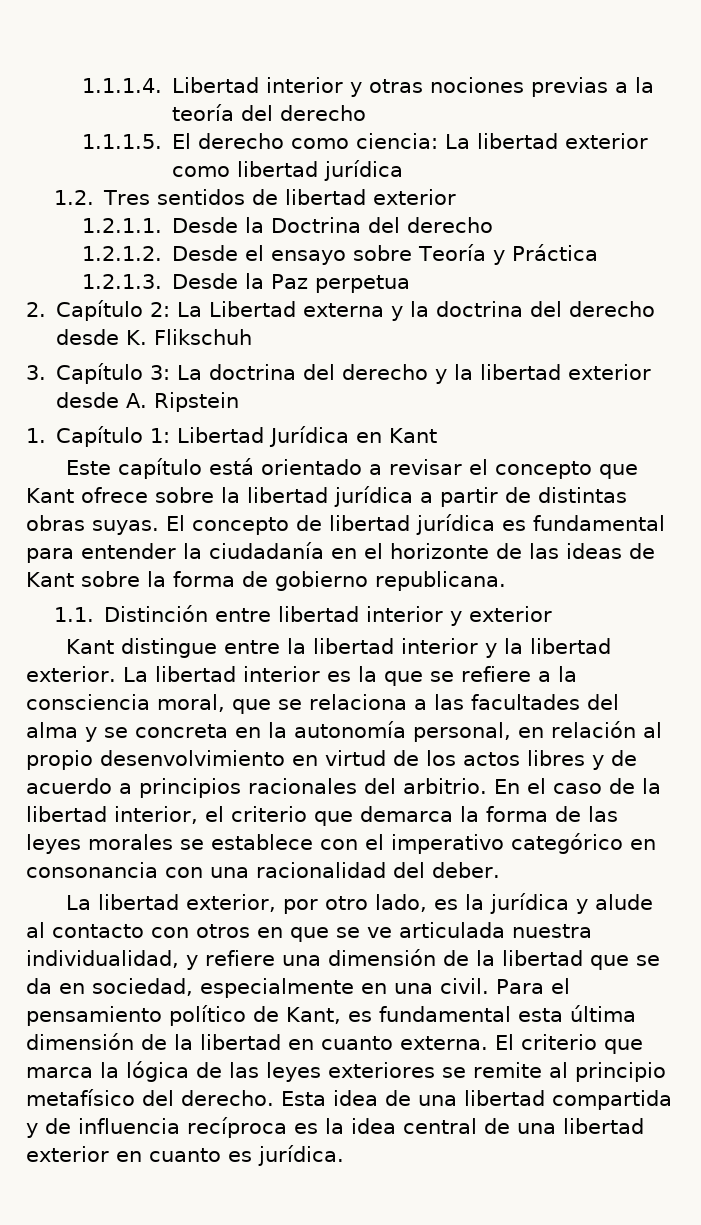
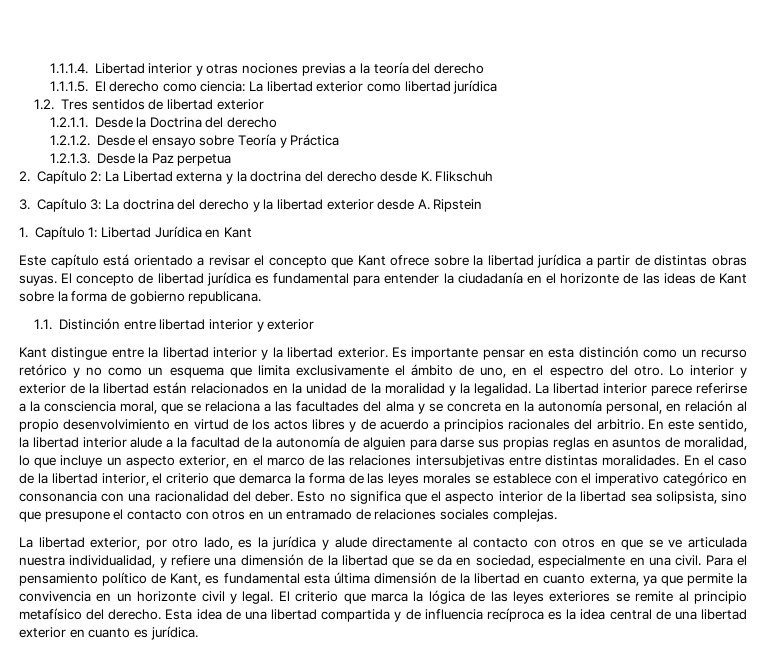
- La libertad interior es la que se refiere a la consciencia moral, que se relaciona a las facultades del alma y se concreta en la autonomía personal, en relación al propio desenvolvimiento en virtud de los actos libres y de acuerdo a principios racionales del arbitrio.
+ Es importante pensar en esta distinción como un recurso retórico y no como un esquema que limita exclusivamente el ámbito de uno, en el espectro del otro. Lo interior y exterior de la libertad están relacionados en la unidad de la moralidad y la legalidad. La libertad interior parece referirse a la consciencia moral, que se relaciona a las facultades del alma y se concreta en la autonomía personal, en relación al propio desenvolvimiento en virtud de los actos libres y de acuerdo a principios racionales del arbitrio.
- En el caso de la libertad interior, el criterio que demarca la forma de las leyes morales se establece con el imperativo categórico en consonancia con una racionalidad del deber.
+ En este sentido, la libertad interior alude a la facultad de la autonomía de alguien para darse sus propias reglas en asuntos de moralidad, lo que incluye un aspecto exterior, en el marco de las relaciones intersubjetivas entre distintas moralidades. En el caso de la libertad interior, el criterio que demarca la forma de las leyes morales se establece con el imperativo categórico en consonancia con una racionalidad del deber. Esto no significa que el aspecto interior de la libertad sea solipsista, sino que presupone el contacto con otros en un entramado de relaciones sociales complejas.
- La libertad exterior, por otro lado, es la jurídica y alude al contacto con otros en que se ve articulada nuestra individualidad, y refiere una dimensión de la libertad que se da en sociedad, especialmente en una civil.
+ La libertad exterior, por otro lado, es la jurídica y alude directamente al contacto con otros en que se ve articulada nuestra individualidad, y refiere una dimensión de la libertad que se da en sociedad, especialmente en una civil.
- Para el pensamiento político de Kant, es fundamental esta última dimensión de la libertad en cuanto externa.
+ Para el pensamiento político de Kant, es fundamental esta última dimensión de la libertad en cuanto externa, ya que permite la convivencia en un horizonte civil y legal.

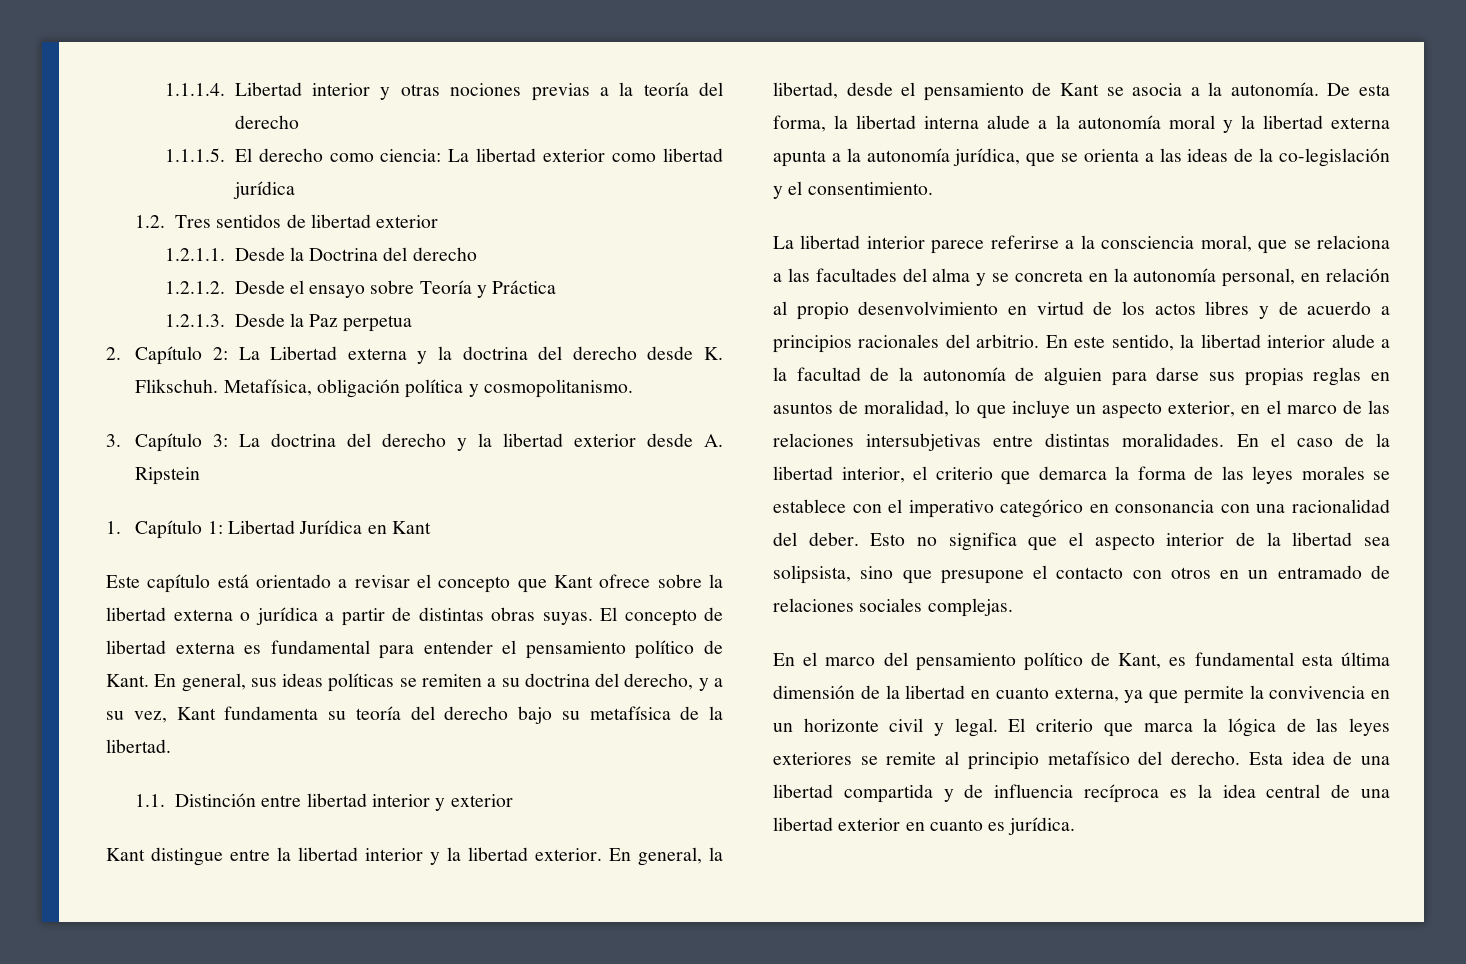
- 2. Capítulo 2: La Libertad externa y la doctrina del derecho desde K. Flikschuh
+ 2. Capítulo 2: La Libertad externa y la doctrina del derecho desde K. Flikschuh. Metafísica, obligación política y cosmopolitanismo.
- Este capítulo está orientado a revisar el concepto que Kant ofrece sobre la libertad jurídica a partir de distintas obras suyas.
+ Este capítulo está orientado a revisar el concepto que Kant ofrece sobre la libertad externa o jurídica a partir de distintas obras suyas.
- El concepto de libertad jurídica es fundamental para entender la ciudadanía en el horizonte de las ideas de Kant sobre la forma de gobierno republicana.
+ El concepto de libertad externa es fundamental para entender el pensamiento político de Kant. En general, sus ideas políticas se remiten a su doctrina del derecho, y a su vez, Kant fundamenta su teoría del derecho bajo su metafísica de la libertad.
- Es importante pensar en esta distinción como un recurso retórico y no como un esquema que limita exclusivamente el ámbito de uno, en el espectro del otro. Lo interior y exterior de la libertad están relacionados en la unidad de la moralidad y la legalidad. La libertad interior parece referirse a la consciencia moral, que se relaciona a las facultades del alma y se concreta en la autonomía personal, en relación al propio desenvolvimiento en virtud de los actos libres y de acuerdo a principios racionales del arbitrio.
+ En general, la libertad, desde el pensamiento de Kant se asocia a la autonomía. De esta forma, la libertad interna alude a la autonomía moral y la libertad externa apunta a la autonomía jurídica, que se orienta a las ideas de la co-legislación y el consentimiento.
+ La libertad interior parece referirse a la consciencia moral, que se relaciona a las facultades del alma y se concreta en la autonomía personal, en relación al propio desenvolvimiento en virtud de los actos libres y de acuerdo a principios racionales del arbitrio.
- La libertad exterior, por otro lado, es la jurídica y alude directamente al contacto con otros en que se ve articulada nuestra individualidad, y refiere una dimensión de la libertad que se da en sociedad, especialmente en una civil. Para el pensamiento político de Kant, es fundamental esta última dimensión de la libertad en cuanto externa, ya que permite la convivencia en un horizonte civil y legal.
+ En el marco del pensamiento político de Kant, es fundamental esta última dimensión de la libertad en cuanto externa, ya que permite la convivencia en un horizonte civil y legal.

